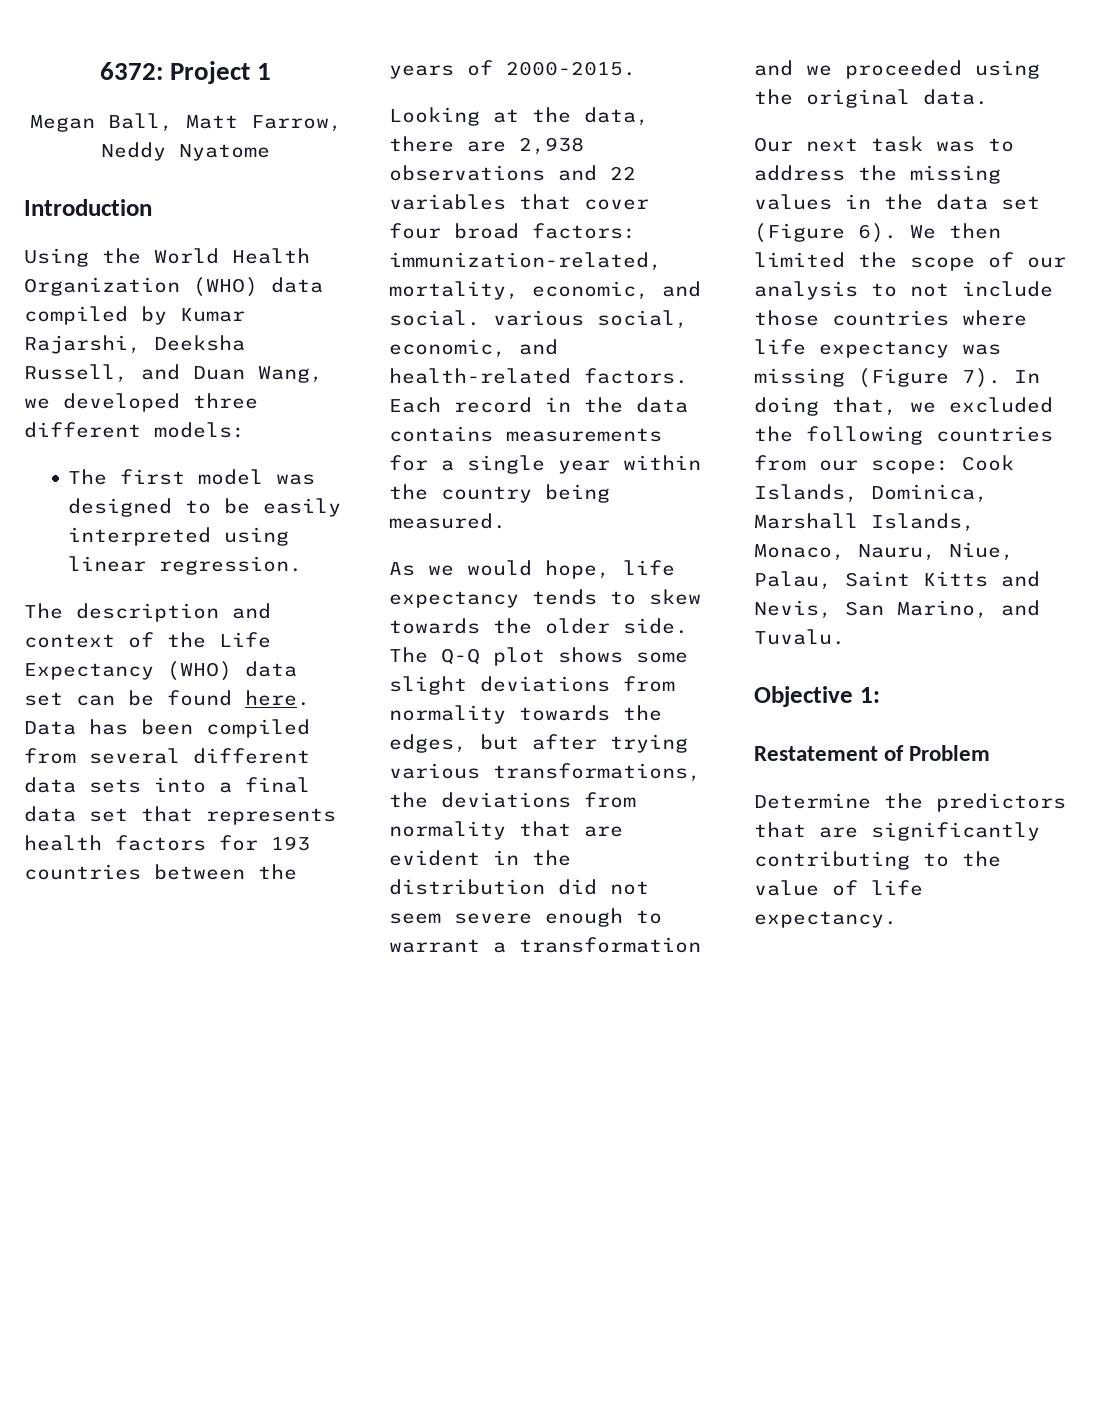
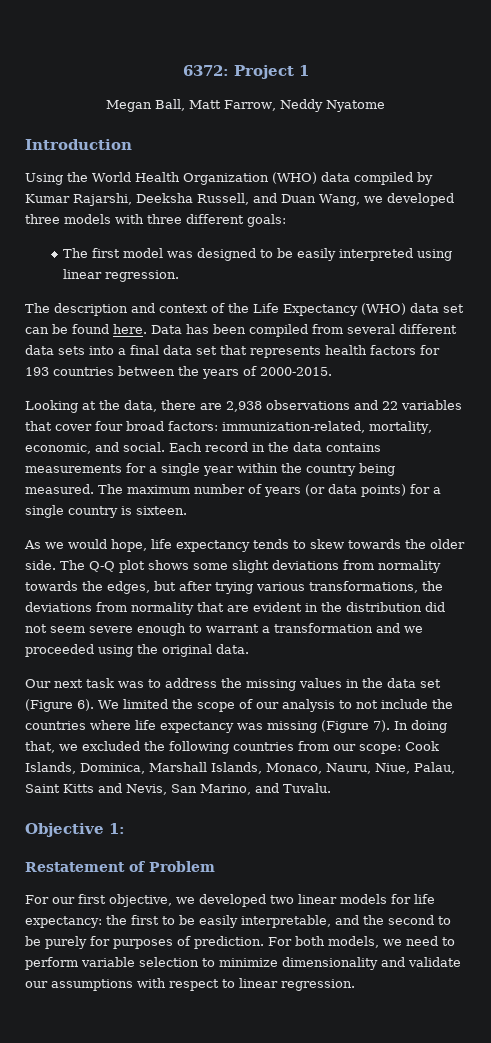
- Using the World Health Organization (WHO) data compiled by Kumar Rajarshi, Deeksha Russell, and Duan Wang, we developed three different models:
+ Using the World Health Organization (WHO) data compiled by Kumar Rajarshi, Deeksha Russell, and Duan Wang, we developed three models with three different goals:
- Looking at the data, there are 2,938 observations and 22 variables that cover four broad factors: immunization-related, mortality, economic, and social. various social, economic, and health-related factors.
+ Looking at the data, there are 2,938 observations and 22 variables that cover four broad factors: immunization-related, mortality, economic, and social.
+ The maximum number of years (or data points) for a single country is sixteen.
- We then limited the scope of our analysis to not include those countries where life expectancy was missing (Figure 7).
+ We limited the scope of our analysis to not include the countries where life expectancy was missing (Figure 7).
- Determine the predictors that are significantly contributing to the value of life expectancy.
+ For our first objective, we developed two linear models for life expectancy: the first to be easily interpretable, and the second to be purely for purposes of prediction. For both models, we need to perform variable selection to minimize dimensionality and validate our assumptions with respect to linear regression.

